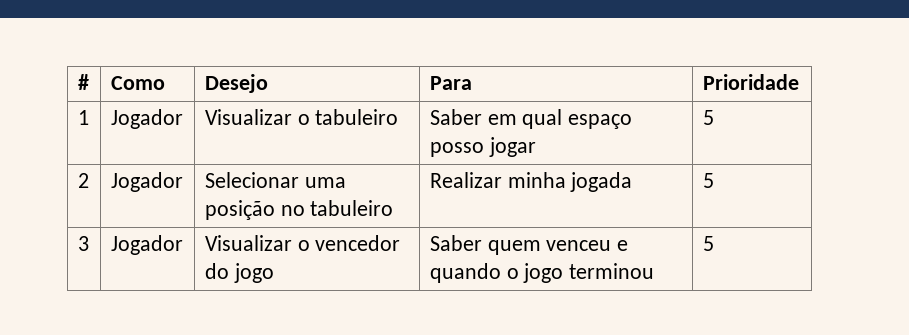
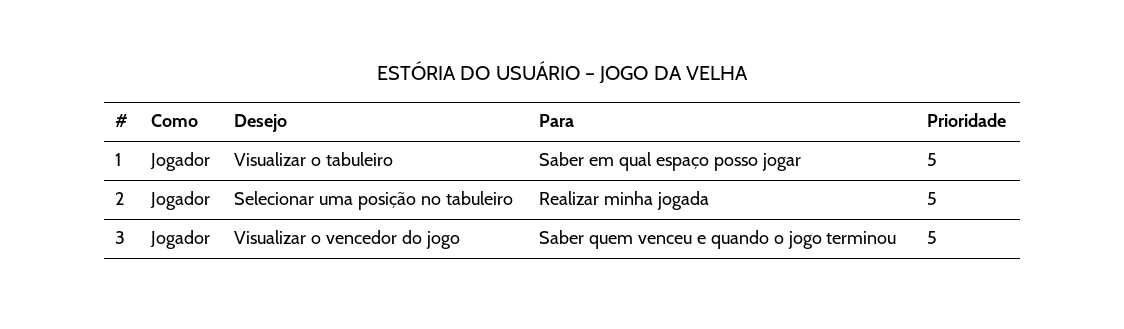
+ ESTÓRIA DO USUÁRIO – JOGO DA VELHA

